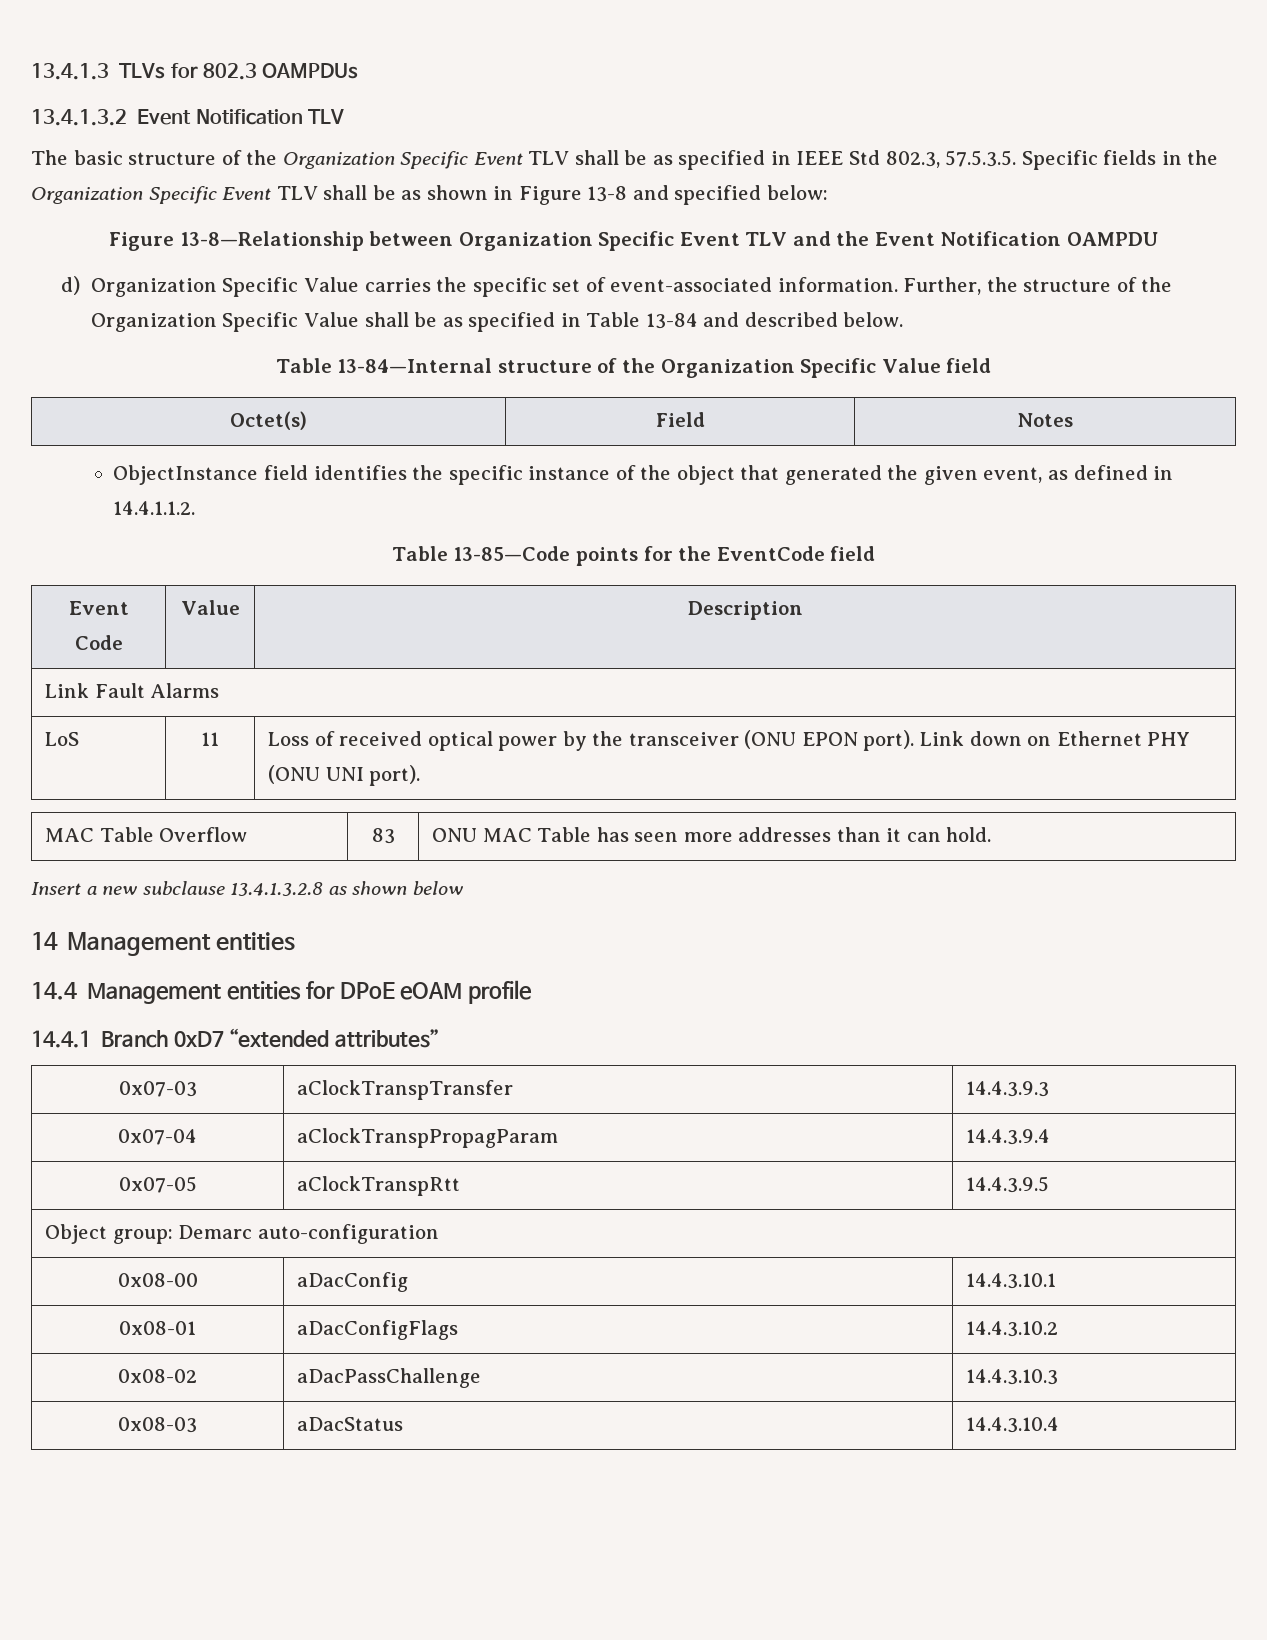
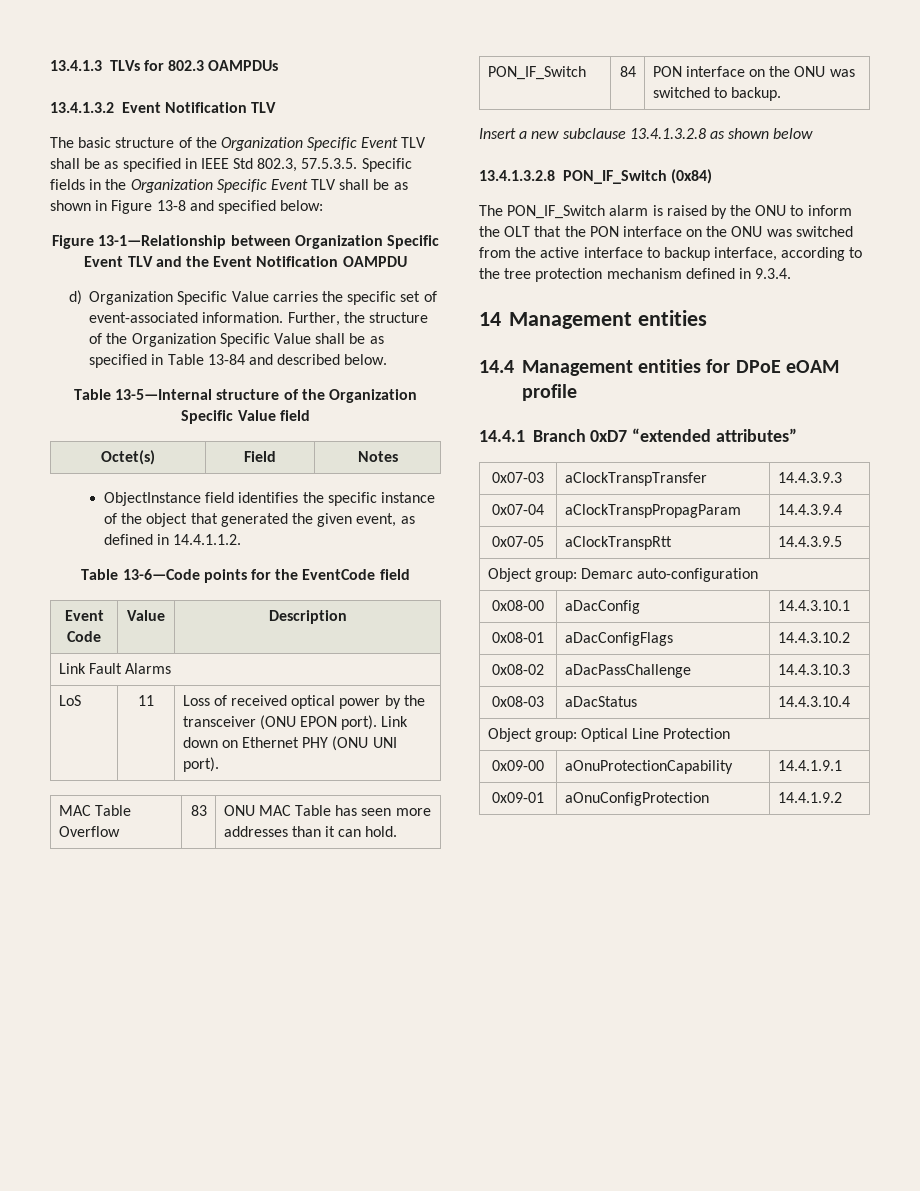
- Figure 13-8—Relationship between Organization Specific Event TLV and the Event Notification OAMPDU
+ Figure 13-1—Relationship between Organization Specific Event TLV and the Event Notification OAMPDU
- Table 13-84—Internal structure of the Organization Specific Value field
+ Table 13-5—Internal structure of the Organization Specific Value field
- Table 13-85—Code points for the EventCode field
+ Table 13-6—Code points for the EventCode field
+ PON_IF_Switch | 84 | PON interface on the ONU was switched to backup.
+ 13.4.1.3.2.8 PON_IF_Switch (0x84)
+ The PON_IF_Switch alarm is raised by the ONU to inform the OLT that the PON interface on the ONU was switched from the active interface to backup interface, according to the tree protection mechanism defined in 9.3.4.
+ Object group: Optical Line Protection
+ 0x09-00 | aOnuProtectionCapability | 14.4.1.9.1
+ 0x09-01 | aOnuConfigProtection | 14.4.1.9.2

